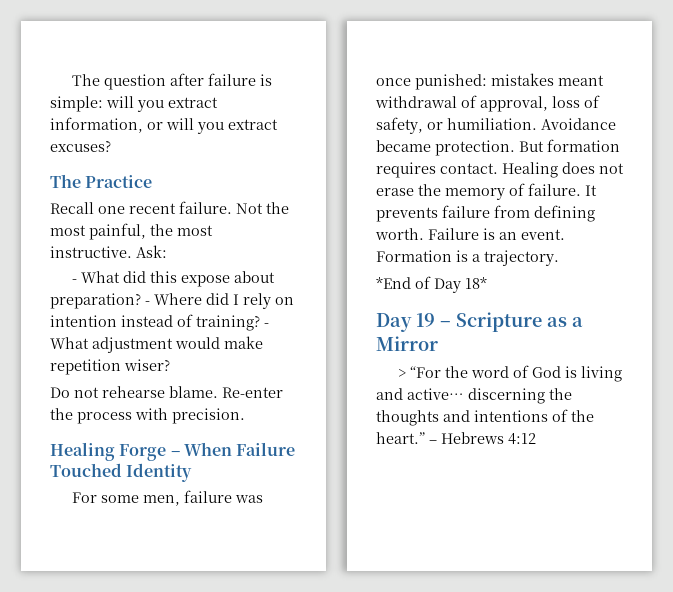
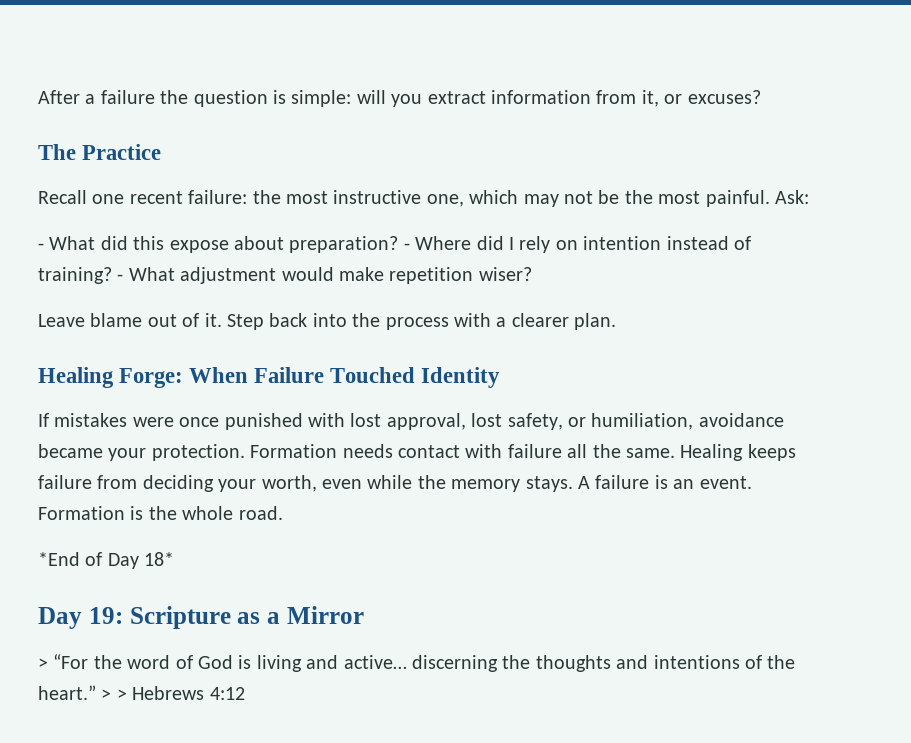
- The question after failure is simple: will you extract information, or will you extract excuses?
+ After a failure the question is simple: will you extract information from it, or excuses?
- Recall one recent failure. Not the most painful, the most instructive.
+ Recall one recent failure: the most instructive one, which may not be the most painful.
- Do not rehearse blame. Re-enter the process with precision.
- Healing Forge – When Failure Touched Identity
+ Leave blame out of it. Step back into the process with a clearer plan.
+ Healing Forge: When Failure Touched Identity
- For some men, failure was once punished: mistakes meant withdrawal of approval, loss of safety, or humiliation. Avoidance became protection. But formation requires contact. Healing does not erase the memory of failure. It prevents failure from defining worth. Failure is an event.
+ If mistakes were once punished with lost approval, lost safety, or humiliation, avoidance became your protection. Formation needs contact with failure all the same. Healing keeps failure from deciding your worth, even while the memory stays. A failure is an event.
- Formation is a trajectory.
+ Formation is the whole road.
- Day 19 – Scripture as a Mirror
+ Day 19: Scripture as a Mirror
- – Hebrews 4:12
+ > > Hebrews 4:12

